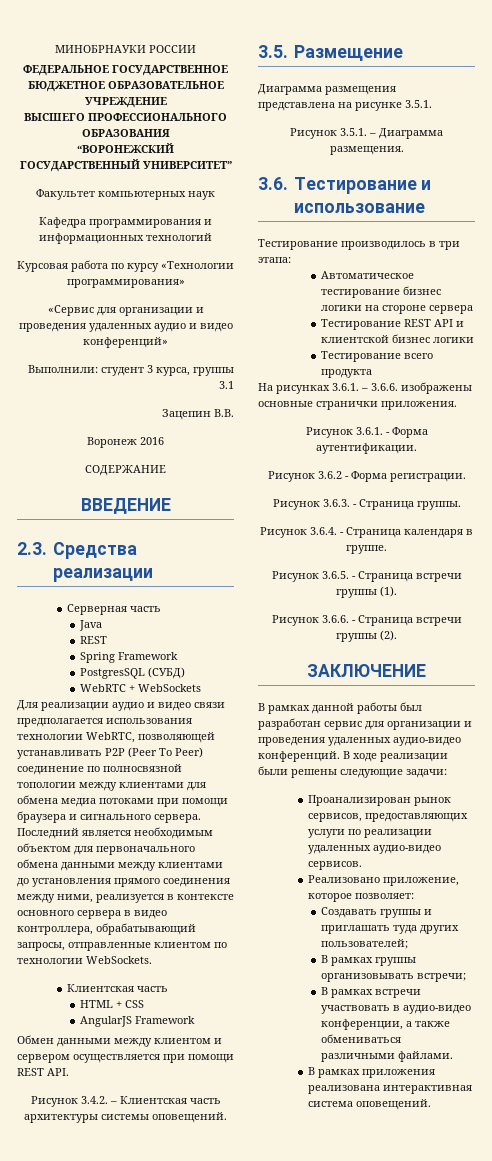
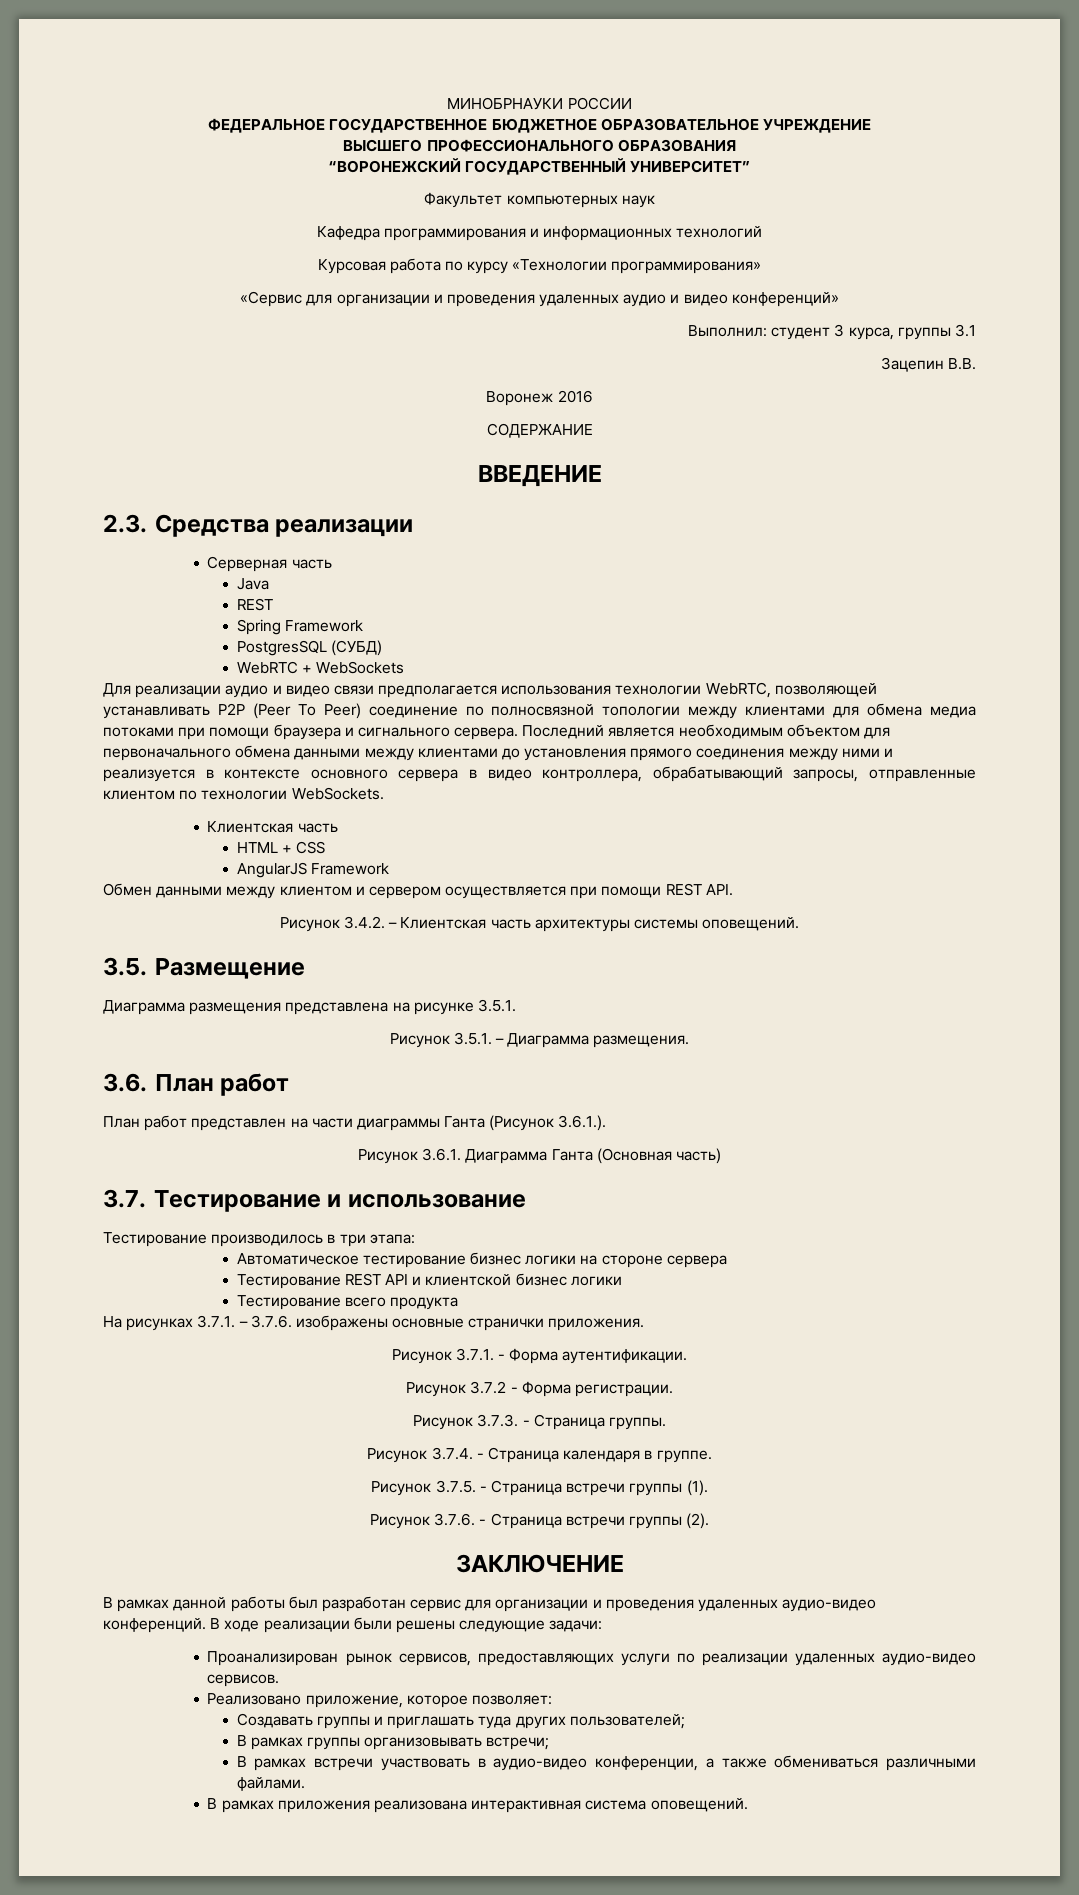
- Выполнили: студент 3 курса, группы 3.1
+ Выполнил: студент 3 курса, группы 3.1
- Последний является необходимым объектом для первоначального обмена данными между клиентами до установления прямого соединения между ними, реализуется в контексте основного сервера в видео контроллера, обрабатывающий запросы, отправленные клиентом по технологии WebSockets.
+ Последний является необходимым объектом для первоначального обмена данными между клиентами до установления прямого соединения между ними и реализуется в контексте основного сервера в видео контроллера, обрабатывающий запросы, отправленные клиентом по технологии WebSockets.
- 3.6. Тестирование и использование
+ 3.6. План работ
+ План работ представлен на части диаграммы Ганта (Рисунок 3.6.1.).
+ Рисунок 3.6.1. Диаграмма Ганта (Основная часть)
+ 3.7. Тестирование и использование
- На рисунках 3.6.1. – 3.6.6. изображены основные странички приложения.
+ На рисунках 3.7.1. – 3.7.6. изображены основные странички приложения.
- Рисунок 3.6.1. - Форма аутентификации.
+ Рисунок 3.7.1. - Форма аутентификации.
- Рисунок 3.6.2 - Форма регистрации.
+ Рисунок 3.7.2 - Форма регистрации.
- Рисунок 3.6.3. - Страница группы.
+ Рисунок 3.7.3. - Страница группы.
- Рисунок 3.6.4. - Страница календаря в группе.
+ Рисунок 3.7.4. - Страница календаря в группе.
- Рисунок 3.6.5. - Страница встречи группы (1).
+ Рисунок 3.7.5. - Страница встречи группы (1).
- Рисунок 3.6.6. - Страница встречи группы (2).
+ Рисунок 3.7.6. - Страница встречи группы (2).

